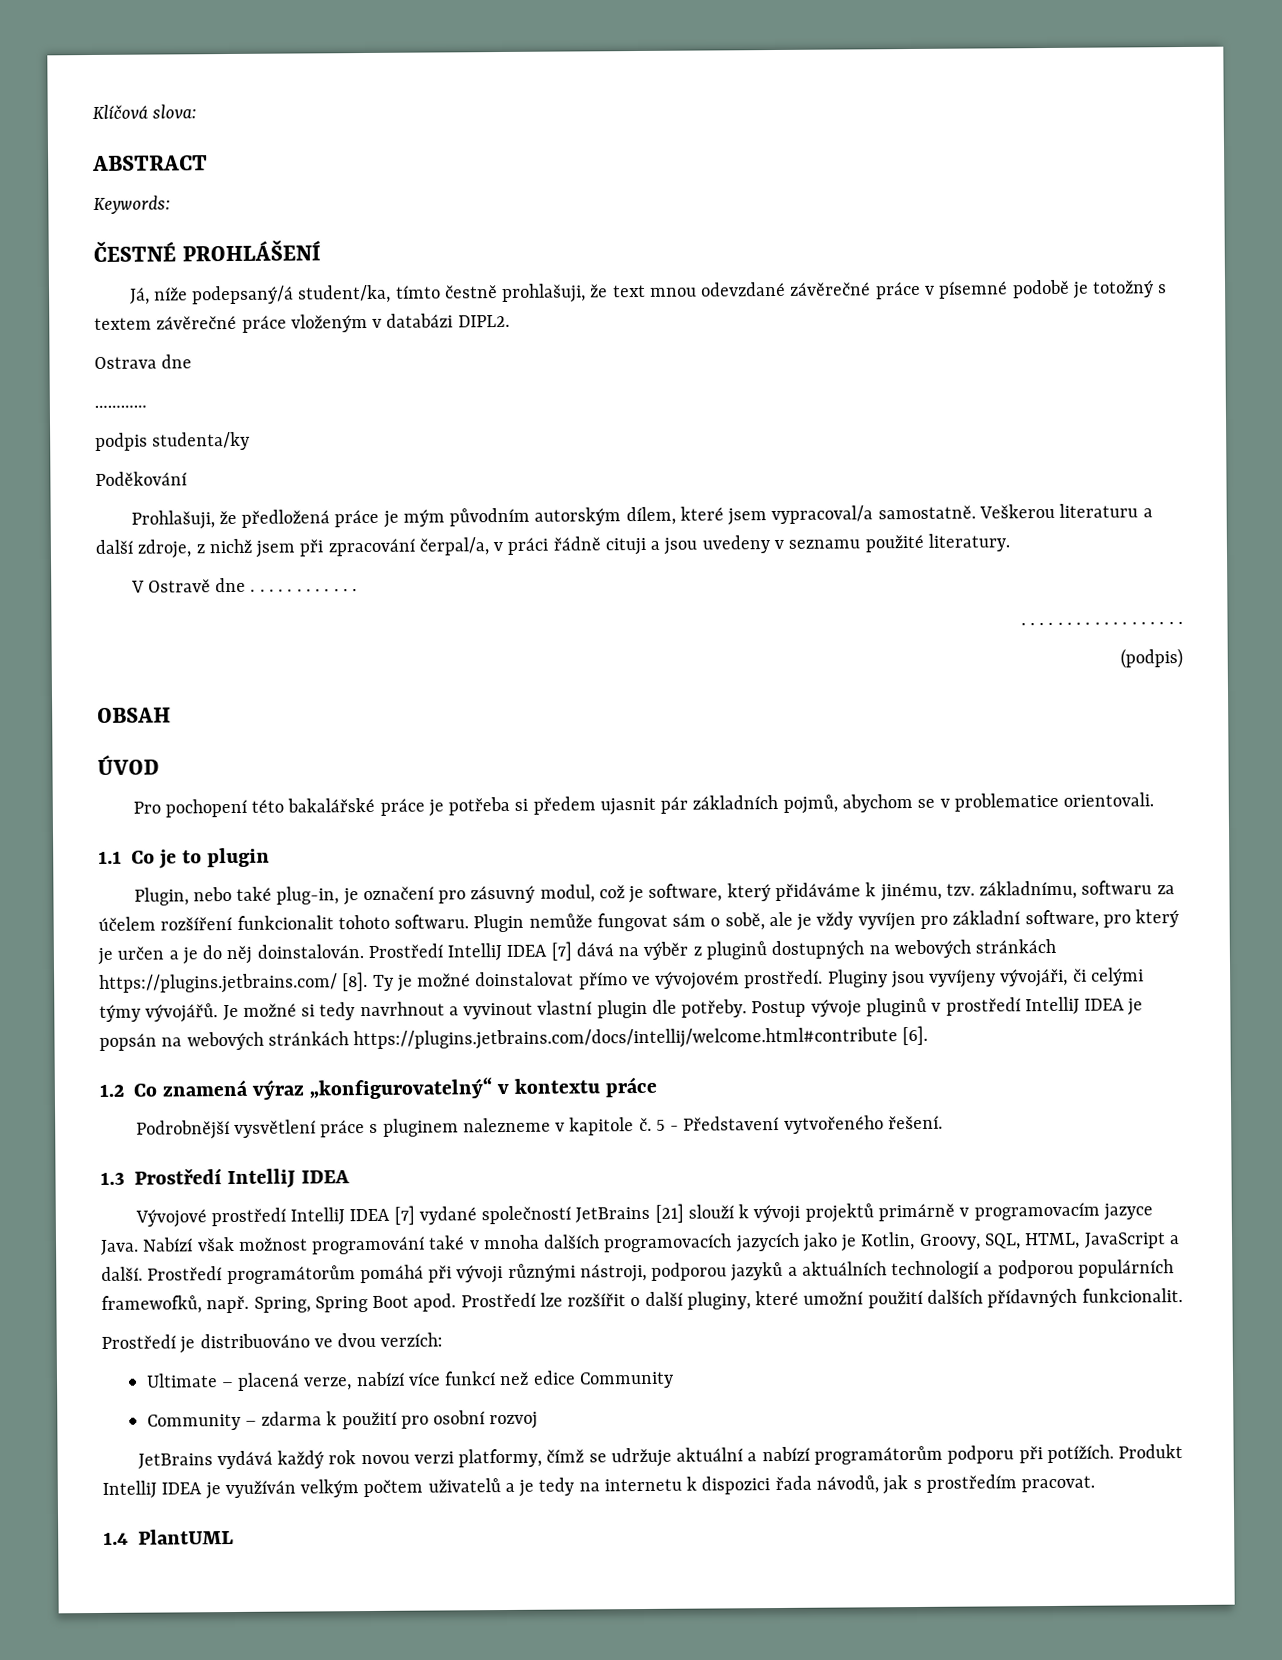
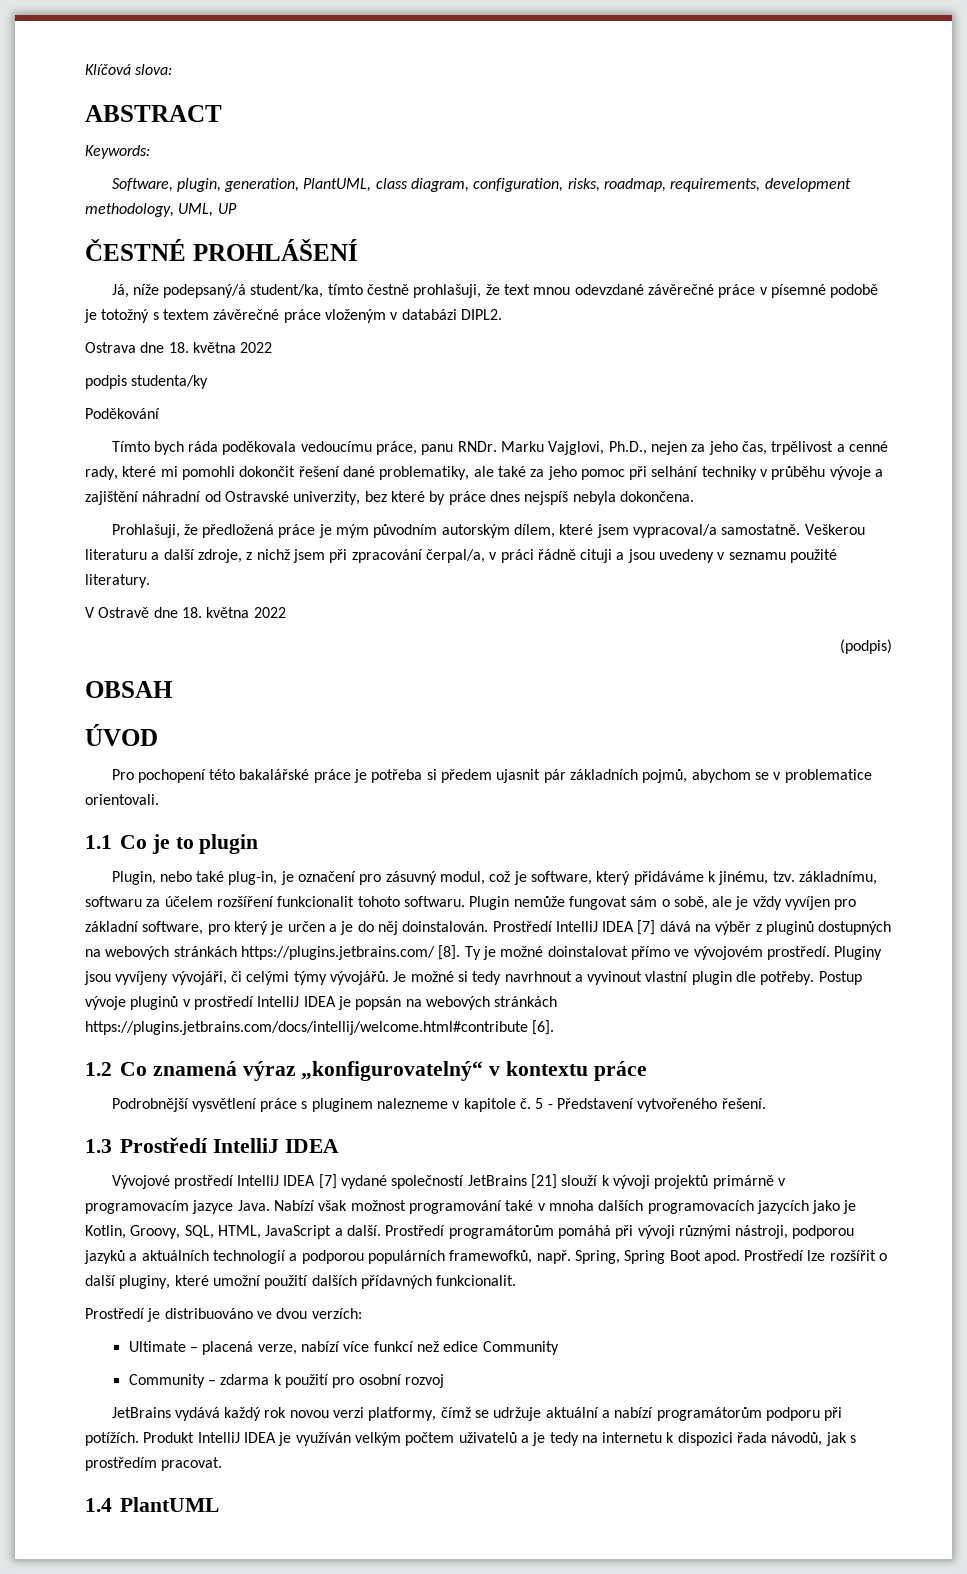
+ Software, plugin, generation, PlantUML, class diagram, configuration, risks, roadmap, requirements, development methodology, UML, UP
- Ostrava dne
- …………
+ Ostrava dne 18. května 2022
+ Tímto bych ráda poděkovala vedoucímu práce, panu RNDr. Marku Vajglovi, Ph.D., nejen za jeho čas, trpělivost a cenné rady, které mi pomohli dokončit řešení dané problematiky, ale také za jeho pomoc při selhání techniky v průběhu vývoje a zajištění náhradní od Ostravské univerzity, bez které by práce dnes nejspíš nebyla dokončena.
- V Ostravě dne . . . . . . . . . . . .
- . . . . . . . . . . . . . . . . . .
+ V Ostravě dne 18. května 2022

